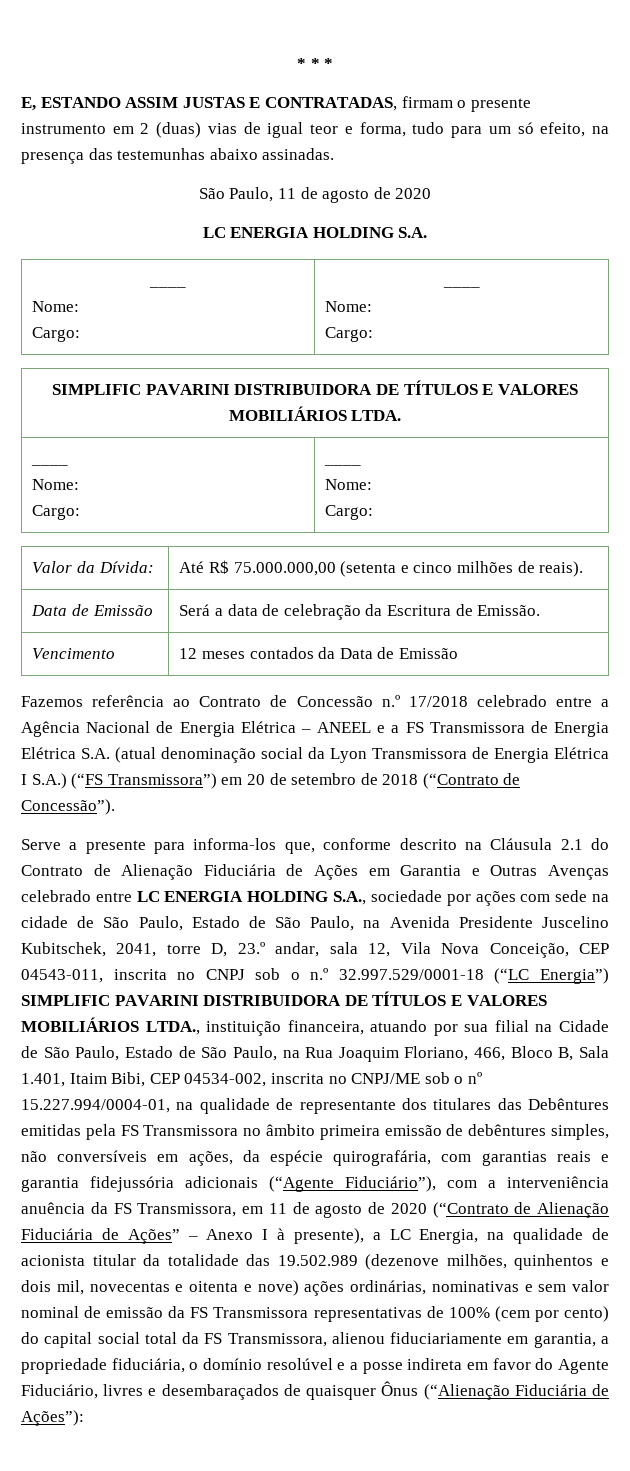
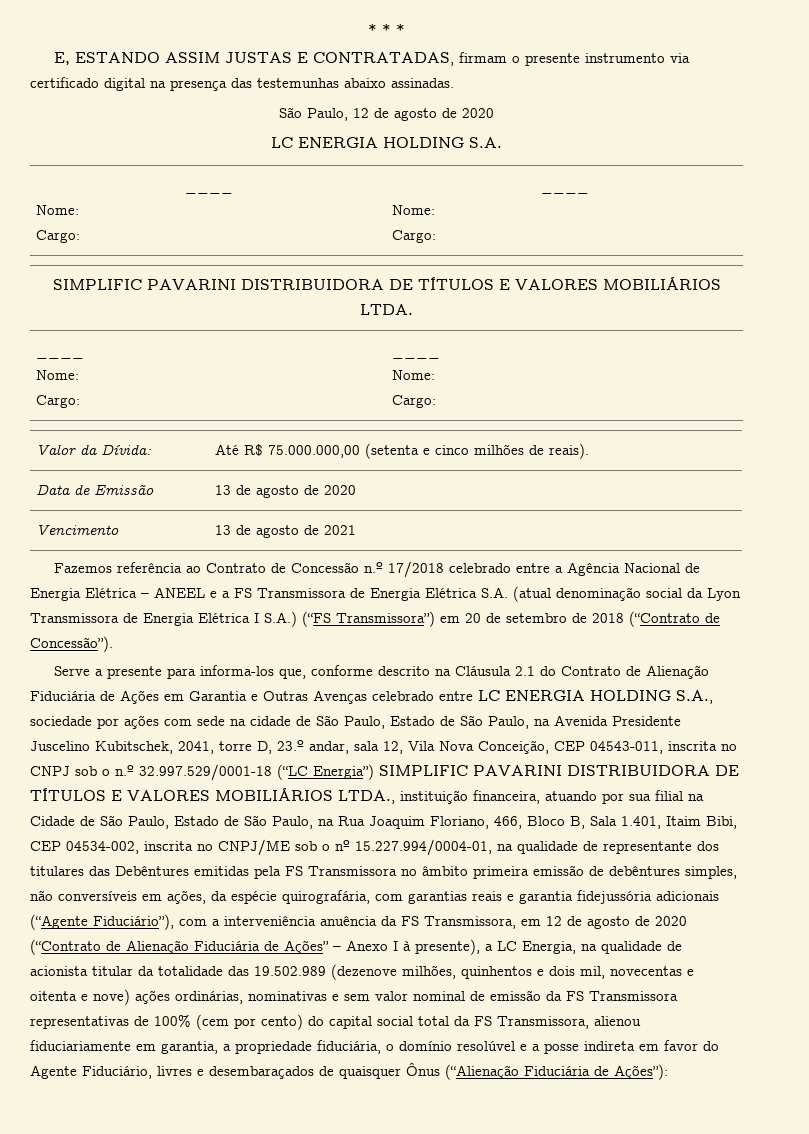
- E, ESTANDO ASSIM JUSTAS E CONTRATADAS, firmam o presente instrumento em 2 (duas) vias de igual teor e forma, tudo para um só efeito, na presença das testemunhas abaixo assinadas.
+ E, ESTANDO ASSIM JUSTAS E CONTRATADAS, firmam o presente instrumento via certificado digital na presença das testemunhas abaixo assinadas.
- São Paulo, 11 de agosto de 2020
+ São Paulo, 12 de agosto de 2020
- Data de Emissão | Será a data de celebração da Escritura de Emissão.
- Vencimento | 12 meses contados da Data de Emissão
+ Data de Emissão | 13 de agosto de 2020
+ Vencimento | 13 de agosto de 2021
- Serve a presente para informa-los que, conforme descrito na Cláusula 2.1 do Contrato de Alienação Fiduciária de Ações em Garantia e Outras Avenças celebrado entre LC ENERGIA HOLDING S.A., sociedade por ações com sede na cidade de São Paulo, Estado de São Paulo, na Avenida Presidente Juscelino Kubitschek, 2041, torre D, 23.º andar, sala 12, Vila Nova Conceição, CEP 04543-011, inscrita no CNPJ sob o n.º 32.997.529/0001-18 (“LC Energia”) SIMPLIFIC PAVARINI DISTRIBUIDORA DE TÍTULOS E VALORES MOBILIÁRIOS LTDA., instituição financeira, atuando por sua filial na Cidade de São Paulo, Estado de São Paulo, na Rua Joaquim Floriano, 466, Bloco B, Sala 1.401, Itaim Bibi, CEP 04534-002, inscrita no CNPJ/ME sob o nº 15.227.994/0004-01, na qualidade de representante dos titulares das Debêntures emitidas pela FS Transmissora no âmbito primeira emissão de debêntures simples, não conversíveis em ações, da espécie quirografária, com garantias reais e garantia fidejussória adicionais (“Agente Fiduciário”), com a interveniência anuência da FS Transmissora, em 11 de agosto de 2020 (“Contrato de Alienação Fiduciária de Ações” – Anexo I à presente), a LC Energia, na qualidade de acionista titular da totalidade das 19.502.989 (dezenove milhões, quinhentos e dois mil, novecentas e oitenta e nove) ações ordinárias, nominativas e sem valor nominal de emissão da FS Transmissora representativas de 100% (cem por cento) do capital social total da FS Transmissora, alienou fiduciariamente em garantia, a propriedade fiduciária, o domínio resolúvel e a posse indireta em favor do Agente Fiduciário, livres e desembaraçados de quaisquer Ônus (“Alienação Fiduciária de Ações”):
+ Serve a presente para informa-los que, conforme descrito na Cláusula 2.1 do Contrato de Alienação Fiduciária de Ações em Garantia e Outras Avenças celebrado entre LC ENERGIA HOLDING S.A., sociedade por ações com sede na cidade de São Paulo, Estado de São Paulo, na Avenida Presidente Juscelino Kubitschek, 2041, torre D, 23.º andar, sala 12, Vila Nova Conceição, CEP 04543-011, inscrita no CNPJ sob o n.º 32.997.529/0001-18 (“LC Energia”) SIMPLIFIC PAVARINI DISTRIBUIDORA DE TÍTULOS E VALORES MOBILIÁRIOS LTDA., instituição financeira, atuando por sua filial na Cidade de São Paulo, Estado de São Paulo, na Rua Joaquim Floriano, 466, Bloco B, Sala 1.401, Itaim Bibi, CEP 04534-002, inscrita no CNPJ/ME sob o nº 15.227.994/0004-01, na qualidade de representante dos titulares das Debêntures emitidas pela FS Transmissora no âmbito primeira emissão de debêntures simples, não conversíveis em ações, da espécie quirografária, com garantias reais e garantia fidejussória adicionais (“Agente Fiduciário”), com a interveniência anuência da FS Transmissora, em 12 de agosto de 2020 (“Contrato de Alienação Fiduciária de Ações” – Anexo I à presente), a LC Energia, na qualidade de acionista titular da totalidade das 19.502.989 (dezenove milhões, quinhentos e dois mil, novecentas e oitenta e nove) ações ordinárias, nominativas e sem valor nominal de emissão da FS Transmissora representativas de 100% (cem por cento) do capital social total da FS Transmissora, alienou fiduciariamente em garantia, a propriedade fiduciária, o domínio resolúvel e a posse indireta em favor do Agente Fiduciário, livres e desembaraçados de quaisquer Ônus (“Alienação Fiduciária de Ações”):

